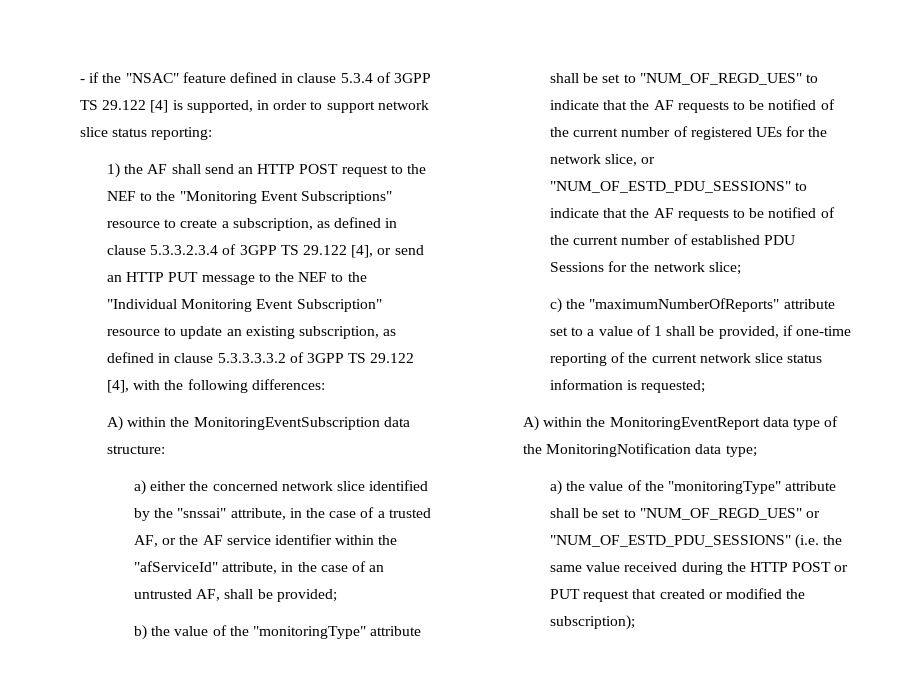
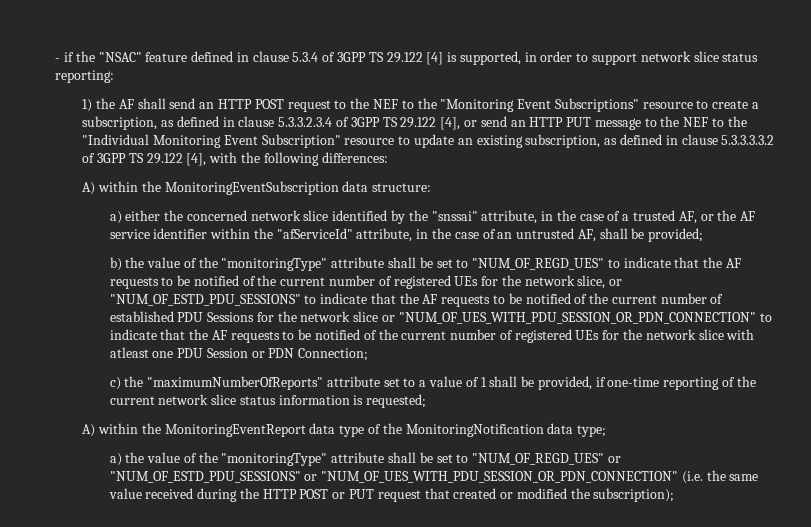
- b) the value of the "monitoringType" attribute shall be set to "NUM_OF_REGD_UES" to indicate that the AF requests to be notified of the current number of registered UEs for the network slice, or "NUM_OF_ESTD_PDU_SESSIONS" to indicate that the AF requests to be notified of the current number of established PDU Sessions for the network slice;
+ b) the value of the "monitoringType" attribute shall be set to "NUM_OF_REGD_UES" to indicate that the AF requests to be notified of the current number of registered UEs for the network slice, or "NUM_OF_ESTD_PDU_SESSIONS" to indicate that the AF requests to be notified of the current number of established PDU Sessions for the network slice or "NUM_OF_UES_WITH_PDU_SESSION_OR_PDN_CONNECTION" to indicate that the AF requests to be notified of the current number of registered UEs for the network slice with atleast one PDU Session or PDN Connection;
- a) the value of the "monitoringType" attribute shall be set to "NUM_OF_REGD_UES" or "NUM_OF_ESTD_PDU_SESSIONS" (i.e. the same value received during the HTTP POST or PUT request that created or modified the subscription);
+ a) the value of the "monitoringType" attribute shall be set to "NUM_OF_REGD_UES" or "NUM_OF_ESTD_PDU_SESSIONS" or "NUM_OF_UES_WITH_PDU_SESSION_OR_PDN_CONNECTION" (i.e. the same value received during the HTTP POST or PUT request that created or modified the subscription);

